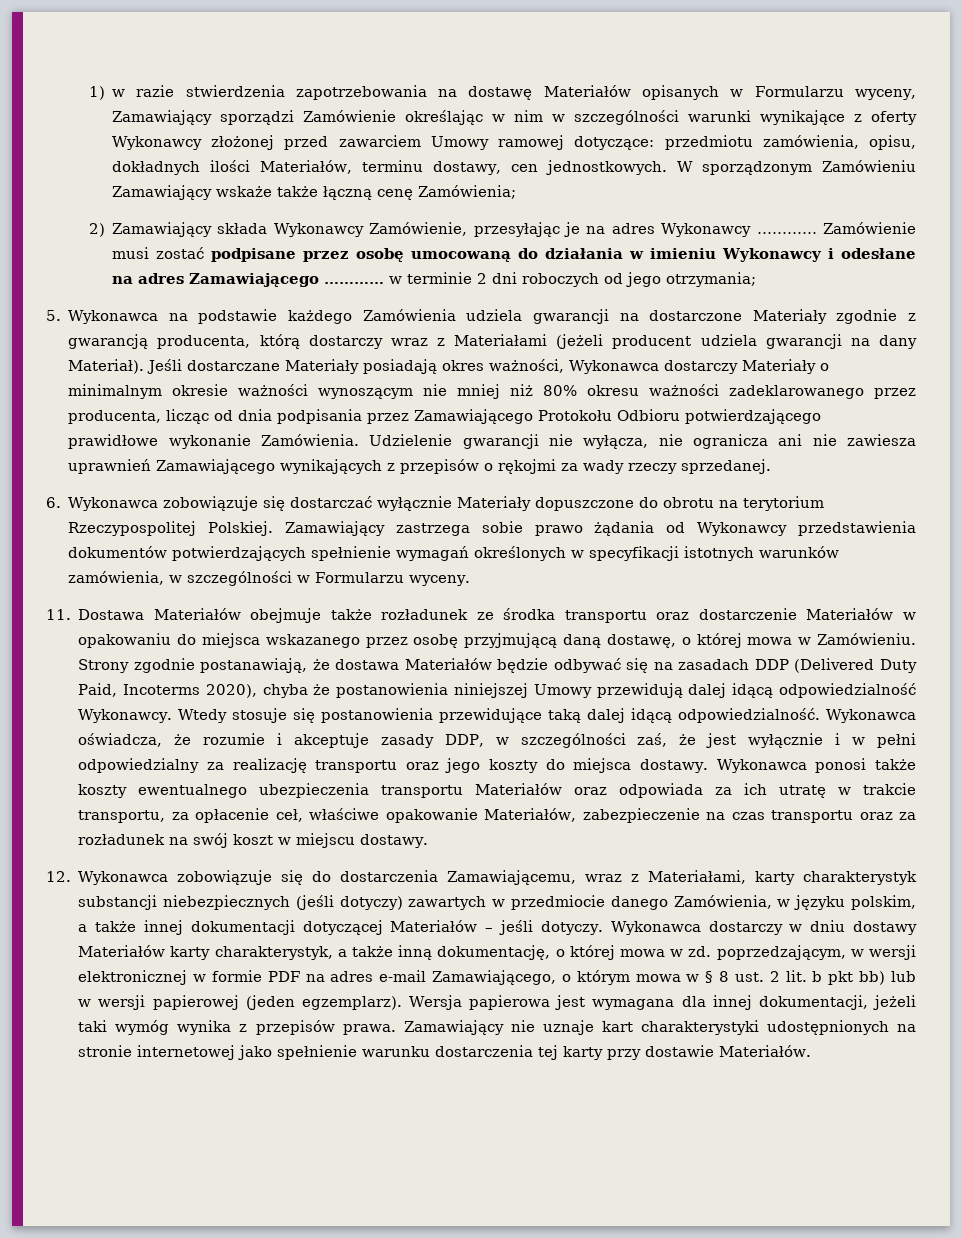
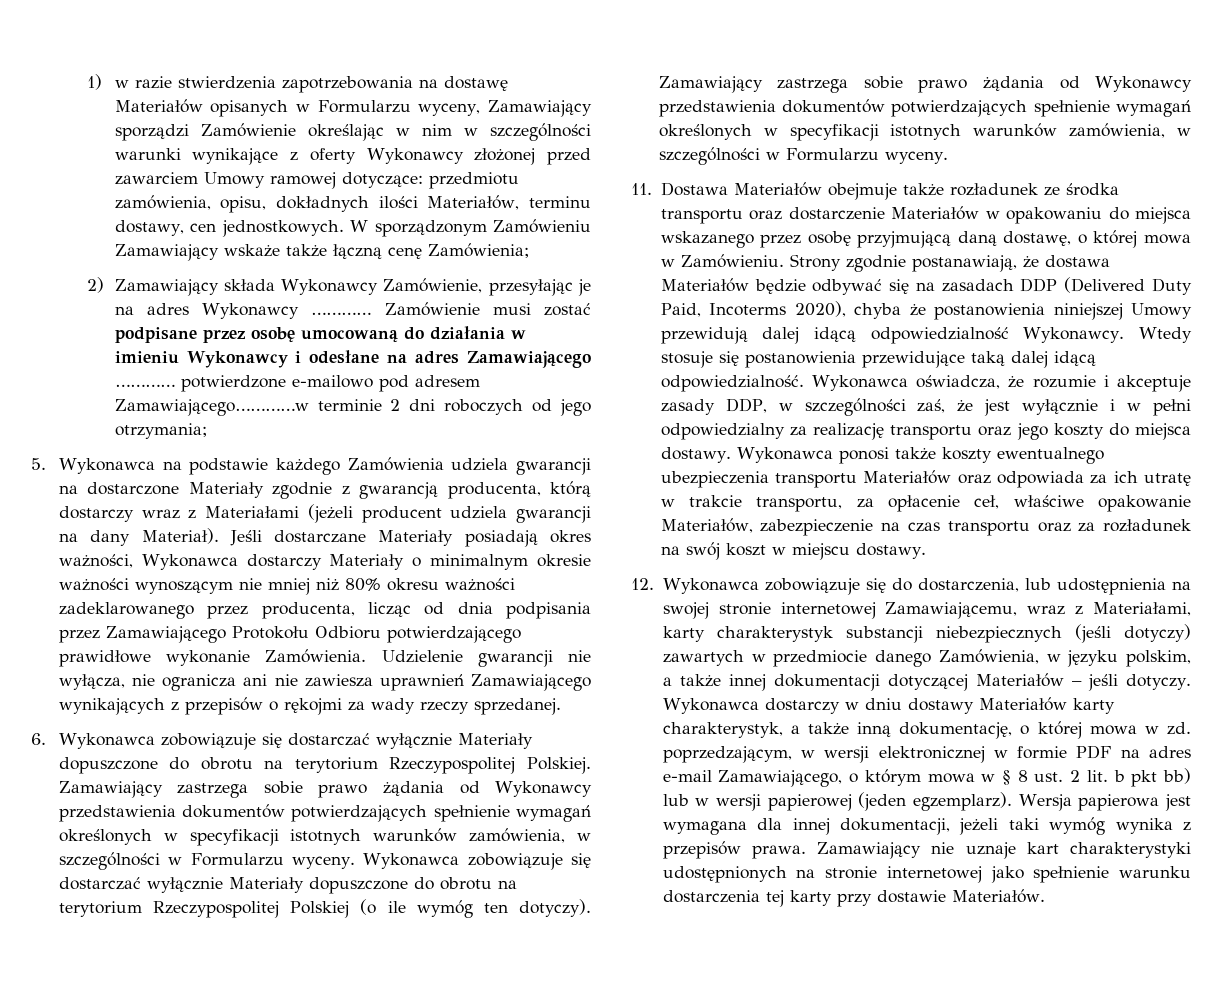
- Zamówienie musi zostać podpisane przez osobę umocowaną do działania w imieniu Wykonawcy i odesłane na adres Zamawiającego ………… w terminie 2 dni roboczych od jego otrzymania;
+ Zamówienie musi zostać podpisane przez osobę umocowaną do działania w imieniu Wykonawcy i odesłane na adres Zamawiającego ………… potwierdzone e-mailowo pod adresem Zamawiającego…………w terminie 2 dni roboczych od jego otrzymania;
+ Wykonawca zobowiązuje się dostarczać wyłącznie Materiały dopuszczone do obrotu na terytorium Rzeczypospolitej Polskiej (o ile wymóg ten dotyczy). Zamawiający zastrzega sobie prawo żądania od Wykonawcy przedstawienia dokumentów potwierdzających spełnienie wymagań określonych w specyfikacji istotnych warunków zamówienia, w szczególności w Formularzu wyceny.
- 12. Wykonawca zobowiązuje się do dostarczenia Zamawiającemu, wraz z Materiałami, karty charakterystyk substancji niebezpiecznych (jeśli dotyczy) zawartych w przedmiocie danego Zamówienia, w języku polskim, a także innej dokumentacji dotyczącej Materiałów – jeśli dotyczy.
+ 12. Wykonawca zobowiązuje się do dostarczenia, lub udostępnienia na swojej stronie internetowej Zamawiającemu, wraz z Materiałami, karty charakterystyk substancji niebezpiecznych (jeśli dotyczy) zawartych w przedmiocie danego Zamówienia, w języku polskim, a także innej dokumentacji dotyczącej Materiałów – jeśli dotyczy.

